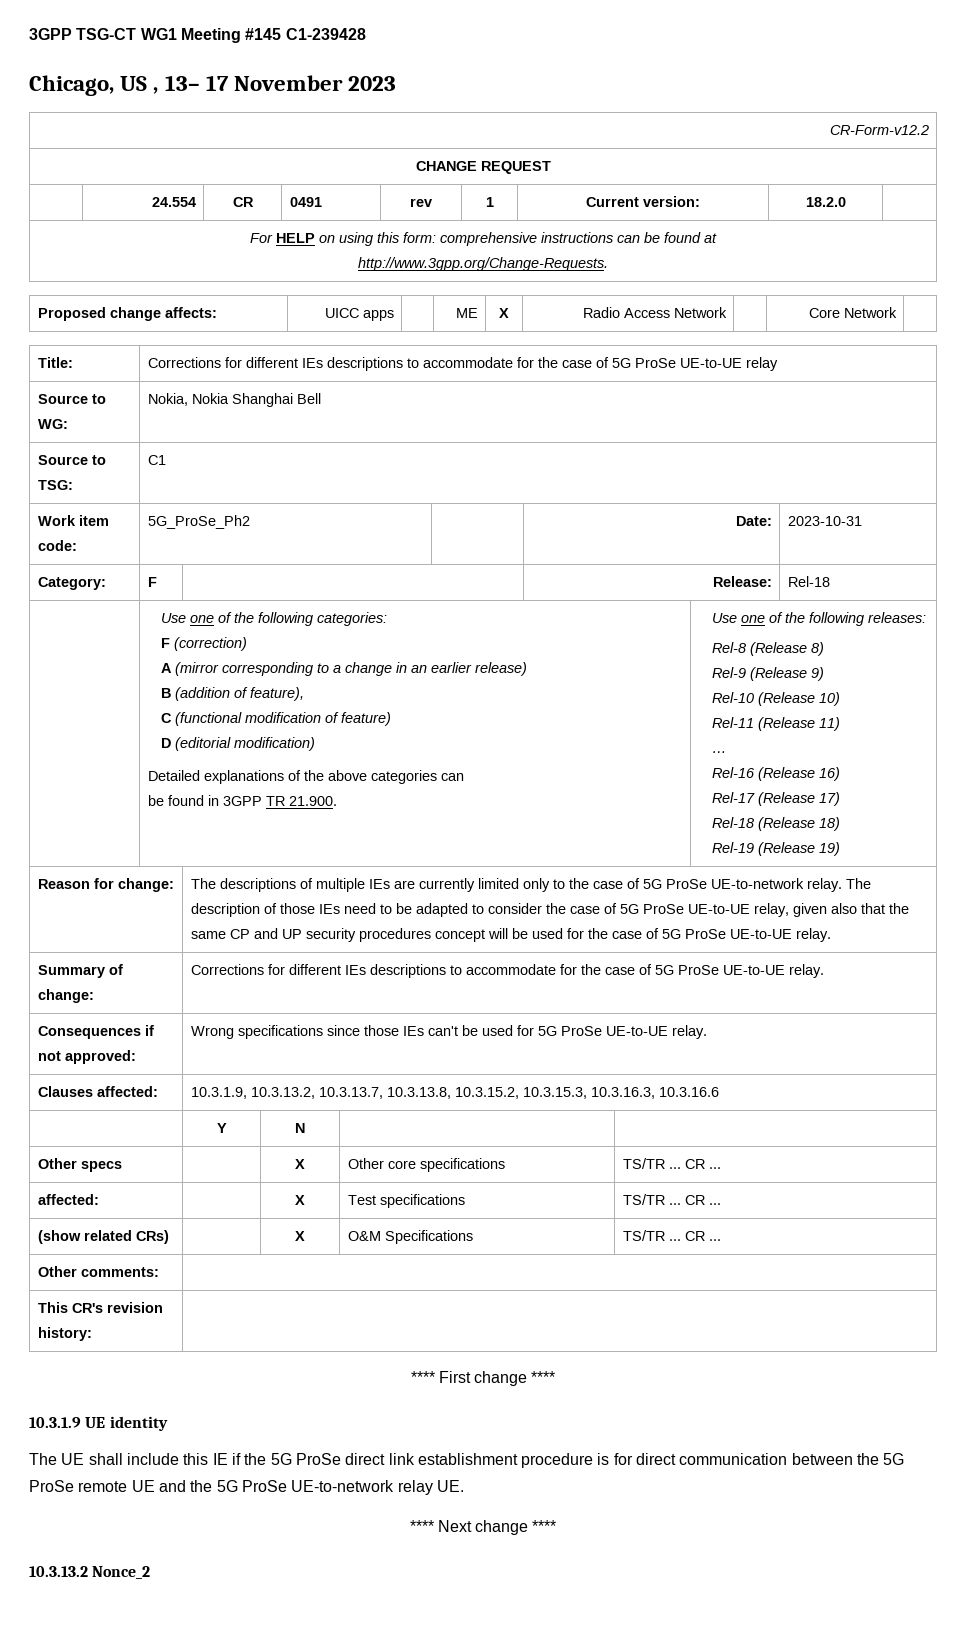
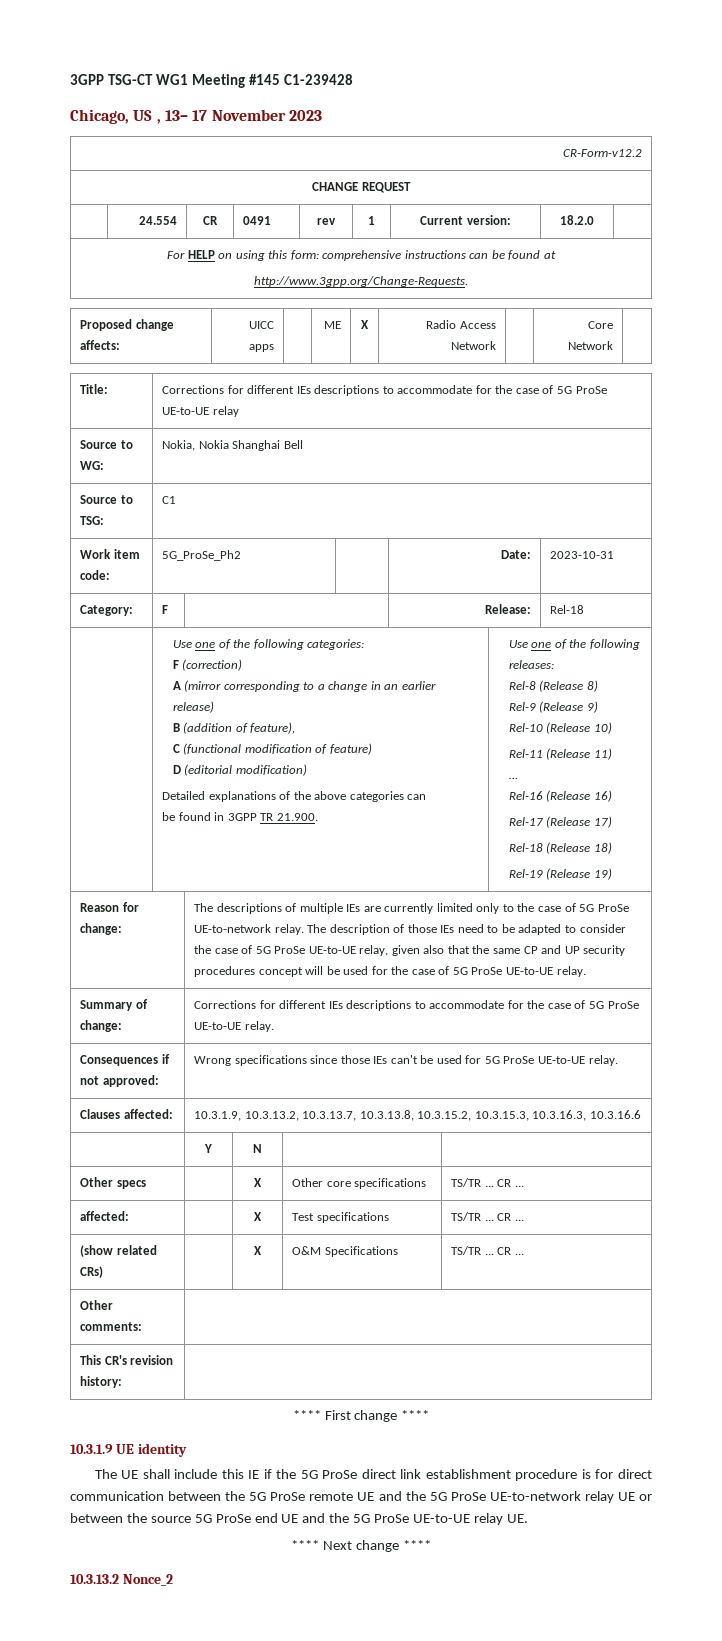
- The UE shall include this IE if the 5G ProSe direct link establishment procedure is for direct communication between the 5G ProSe remote UE and the 5G ProSe UE-to-network relay UE.
+ The UE shall include this IE if the 5G ProSe direct link establishment procedure is for direct communication between the 5G ProSe remote UE and the 5G ProSe UE-to-network relay UE or between the source 5G ProSe end UE and the 5G ProSe UE-to-UE relay UE.

